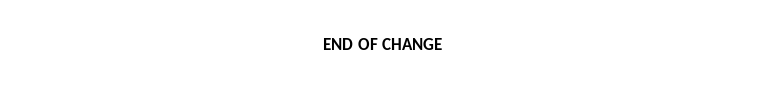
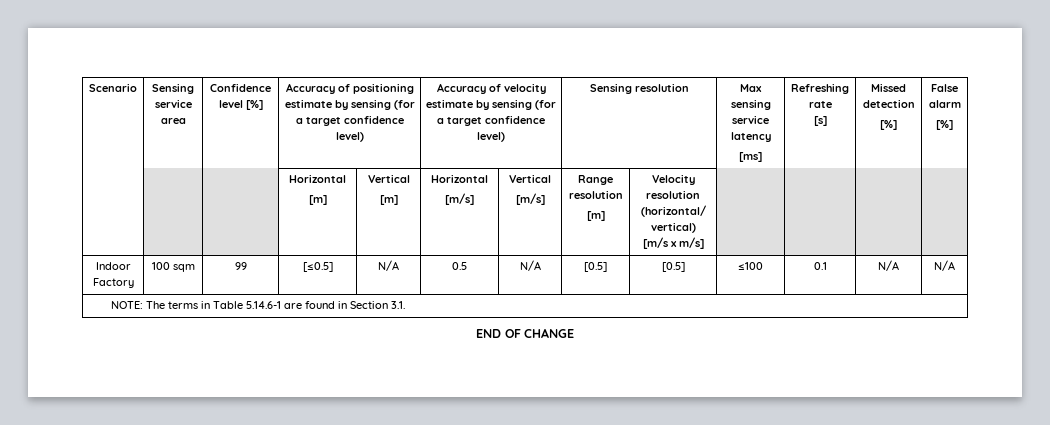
+ Scenario | Sensing service area | Confidence level [%] | Accuracy of positioning estimate by sensing (for a target confidence level) | Accuracy of velocity estimate by sensing (for a target confidence level) | Sensing resolution | Max sensing service latency
+ [ms] | Refreshing rate
+ [s] | Missed detection
+ [%] | False alarm
+ [%]
+ | | | Horizontal
+ [m] | Vertical
+ [m] | Horizontal
+ [m/s] | Vertical
+ [m/s] | Range resolution
+ [m] | Velocity resolution (horizontal/ vertical)
+ [m/s x m/s] | | | |
+ Indoor Factory | 100 sqm | 99 | [≤0.5] | N/A | 0.5 | N/A | [0.5] | [0.5] | ≤100 | 0.1 | N/A | N/A
+ NOTE: The terms in Table 5.14.6-1 are found in Section 3.1.

